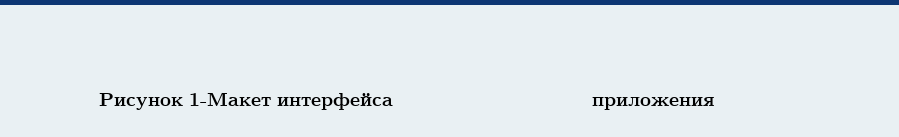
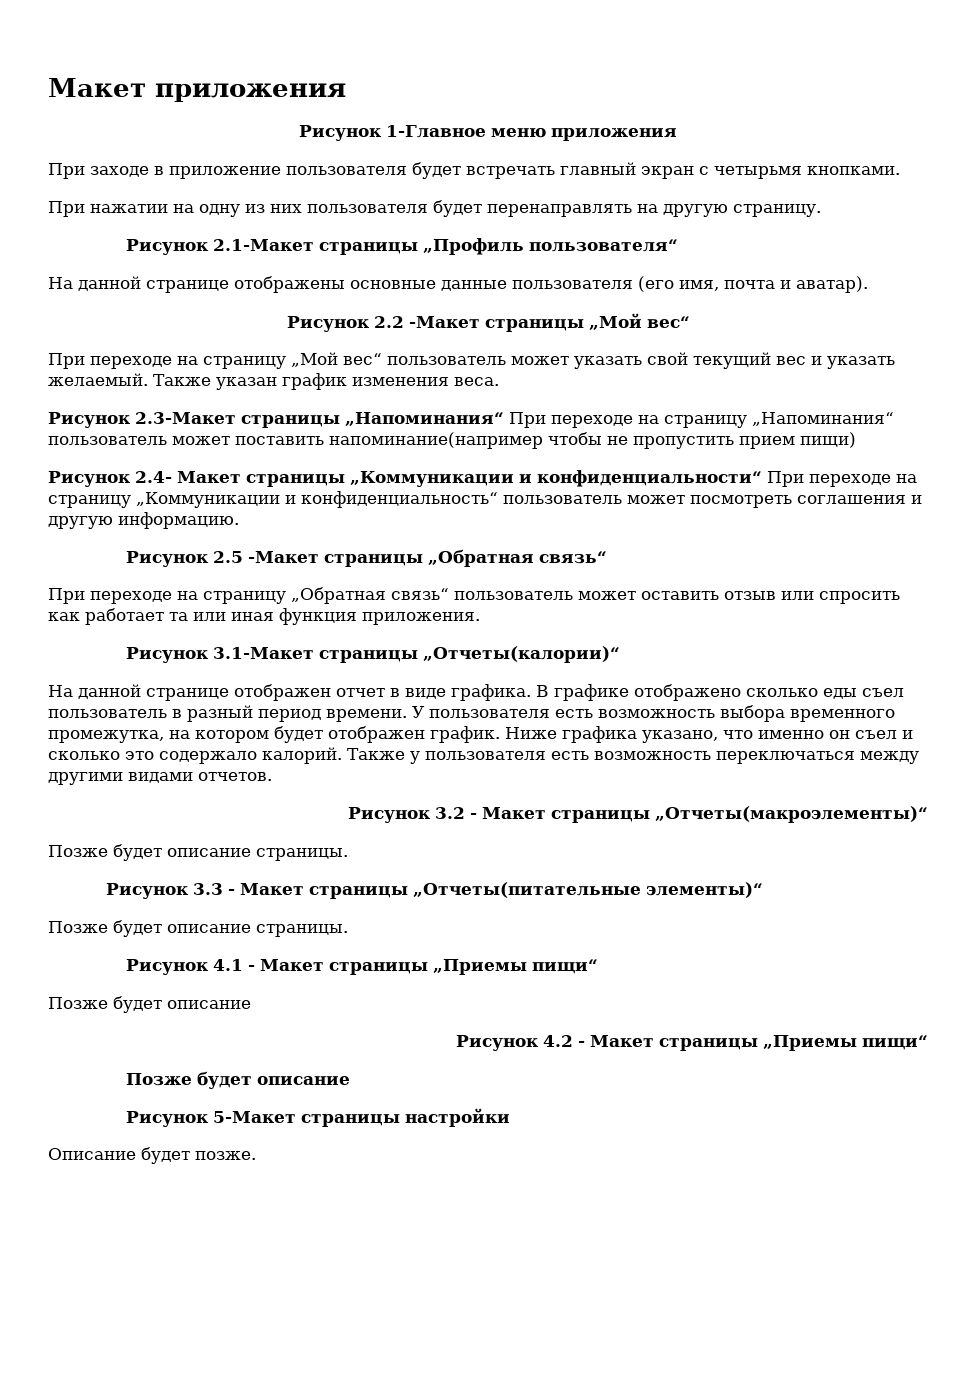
- Рисунок 1-Макет интерфейса приложения
+ Макет приложения
+ Рисунок 1-Главное меню приложения
+ При заходе в приложение пользователя будет встречать главный экран с четырьмя кнопками.
+ При нажатии на одну из них пользователя будет перенаправлять на другую страницу.
+ Рисунок 2.1-Макет страницы „Профиль пользователя“
+ На данной странице отображены основные данные пользователя (его имя, почта и аватар).
+ Рисунок 2.2 -Макет страницы „Мой вес“
+ При переходе на страницу „Мой вес“ пользователь может указать свой текущий вес и указать желаемый. Также указан график изменения веса.
+ Рисунок 2.3-Макет страницы „Напоминания“ При переходе на страницу „Напоминания“ пользователь может поставить напоминание(например чтобы не пропустить прием пищи)
+ Рисунок 2.4- Макет страницы „Коммуникации и конфиденциальности“ При переходе на страницу „Коммуникации и конфиденциальность“ пользователь может посмотреть соглашения и другую информацию.
+ Рисунок 2.5 -Макет страницы „Обратная связь“
+ При переходе на страницу „Обратная связь“ пользователь может оставить отзыв или спросить как работает та или иная функция приложения.
+ Рисунок 3.1-Макет страницы „Отчеты(калории)“
+ На данной странице отображен отчет в виде графика. В графике отображено сколько еды съел пользователь в разный период времени. У пользователя есть возможность выбора временного промежутка, на котором будет отображен график. Ниже графика указано, что именно он съел и сколько это содержало калорий. Также у пользователя есть возможность переключаться между другими видами отчетов.
+ Рисунок 3.2 - Макет страницы „Отчеты(макроэлементы)“
+ Позже будет описание страницы.
+ Рисунок 3.3 - Макет страницы „Отчеты(питательные элементы)“
+ Позже будет описание страницы.
+ Рисунок 4.1 - Макет страницы „Приемы пищи“
+ Позже будет описание
+ Рисунок 4.2 - Макет страницы „Приемы пищи“
+ Позже будет описание
+ Рисунок 5-Макет страницы настройки
+ Описание будет позже.

